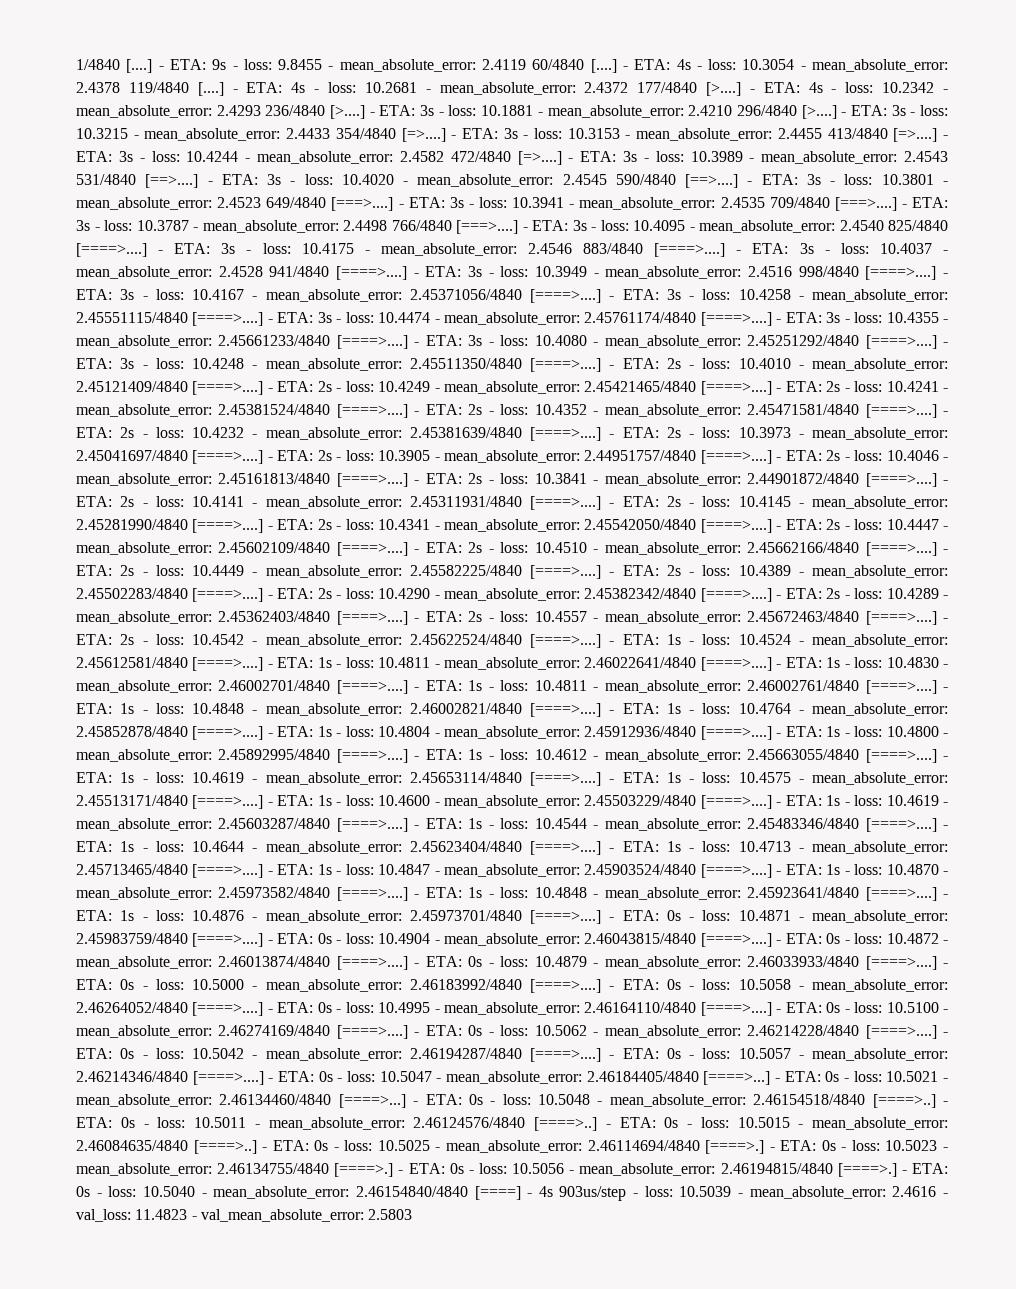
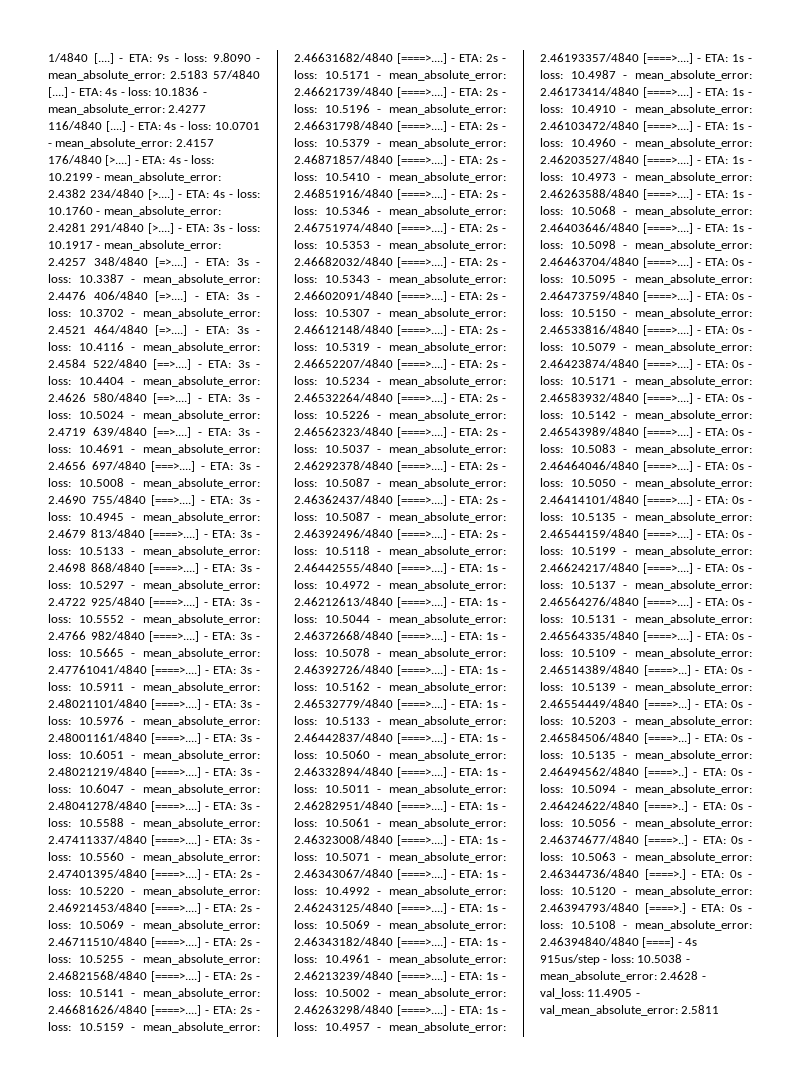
- - ETA: 9s - loss: 9.8455 - mean_absolute_error: 2.4119 60/4840 [....] - ETA: 4s - loss: 10.3054 - mean_absolute_error: 2.4378 119/4840 [....] - ETA: 4s - loss: 10.2681 - mean_absolute_error: 2.4372 177/4840 [>....] - ETA: 4s - loss: 10.2342 - mean_absolute_error: 2.4293 236/4840 [>....] - ETA: 3s - loss: 10.1881 - mean_absolute_error: 2.4210 296/4840 [>....] - ETA: 3s - loss: 10.3215 - mean_absolute_error: 2.4433 354/4840 [=>....] - ETA: 3s - loss: 10.3153 - mean_absolute_error: 2.4455 413/4840 [=>....] - ETA: 3s - loss: 10.4244 - mean_absolute_error: 2.4582 472/4840 [=>....] - ETA: 3s - loss: 10.3989 - mean_absolute_error: 2.4543 531/4840 [==>....] - ETA: 3s - loss: 10.4020 - mean_absolute_error: 2.4545 590/4840 [==>....] - ETA: 3s - loss: 10.3801 - mean_absolute_error: 2.4523 649/4840 [===>....] - ETA: 3s - loss: 10.3941 - mean_absolute_error: 2.4535 709/4840 [===>....] - ETA: 3s - loss: 10.3787 - mean_absolute_error: 2.4498 766/4840 [===>....] - ETA: 3s - loss: 10.4095 - mean_absolute_error: 2.4540 825/4840 [====>....] - ETA: 3s - loss: 10.4175 - mean_absolute_error: 2.4546 883/4840 [====>....] - ETA: 3s - loss: 10.4037 - mean_absolute_error: 2.4528 941/4840 [====>....] - ETA: 3s - loss: 10.3949 - mean_absolute_error: 2.4516 998/4840 [====>....] - ETA: 3s - loss: 10.4167 - mean_absolute_error: 2.45371056/4840 [====>....] - ETA: 3s - loss: 10.4258 - mean_absolute_error: 2.45551115/4840 [====>....] - ETA: 3s - loss: 10.4474 - mean_absolute_error: 2.45761174/4840 [====>....] - ETA: 3s - loss: 10.4355 - mean_absolute_error: 2.45661233/4840 [====>....] - ETA: 3s - loss: 10.4080 - mean_absolute_error: 2.45251292/4840 [====>....] - ETA: 3s - loss: 10.4248 - mean_absolute_error: 2.45511350/4840 [====>....] - ETA: 2s - loss: 10.4010 - mean_absolute_error: 2.45121409/4840 [====>....] - ETA: 2s - loss: 10.4249 - mean_absolute_error: 2.45421465/4840 [====>....] - ETA: 2s - loss: 10.4241 - mean_absolute_error: 2.45381524/4840 [====>....] - ETA: 2s - loss: 10.4352 - mean_absolute_error: 2.45471581/4840 [====>....] - ETA: 2s - loss: 10.4232 - mean_absolute_error: 2.45381639/4840 [====>....] - ETA: 2s - loss: 10.3973 - mean_absolute_error: 2.45041697/4840 [====>....] - ETA: 2s - loss: 10.3905 - mean_absolute_error: 2.44951757/4840 [====>....] - ETA: 2s - loss: 10.4046 - mean_absolute_error: 2.45161813/4840 [====>....] - ETA: 2s - loss: 10.3841 - mean_absolute_error: 2.44901872/4840 [====>....] - ETA: 2s - loss: 10.4141 - mean_absolute_error: 2.45311931/4840 [====>....] - ETA: 2s - loss: 10.4145 - mean_absolute_error: 2.45281990/4840 [====>....] - ETA: 2s - loss: 10.4341 - mean_absolute_error: 2.45542050/4840 [====>....] - ETA: 2s - loss: 10.4447 - mean_absolute_error: 2.45602109/4840 [====>....] - ETA: 2s - loss: 10.4510 - mean_absolute_error: 2.45662166/4840 [====>....] - ETA: 2s - loss: 10.4449 - mean_absolute_error: 2.45582225/4840 [====>....] - ETA: 2s - loss: 10.4389 - mean_absolute_error: 2.45502283/4840 [====>....] - ETA: 2s - loss: 10.4290 - mean_absolute_error: 2.45382342/4840 [====>....] - ETA: 2s - loss: 10.4289 - mean_absolute_error: 2.45362403/4840 [====>....] - ETA: 2s - loss: 10.4557 - mean_absolute_error: 2.45672463/4840 [====>....] - ETA: 2s - loss: 10.4542 - mean_absolute_error: 2.45622524/4840 [====>....] - ETA: 1s - loss: 10.4524 - mean_absolute_error: 2.45612581/4840 [====>....] - ETA: 1s - loss: 10.4811 - mean_absolute_error: 2.46022641/4840 [====>....] - ETA: 1s - loss: 10.4830 - mean_absolute_error: 2.46002701/4840 [====>....] - ETA: 1s - loss: 10.4811 - mean_absolute_error: 2.46002761/4840 [====>....] - ETA: 1s - loss: 10.4848 - mean_absolute_error: 2.46002821/4840 [====>....] - ETA: 1s - loss: 10.4764 - mean_absolute_error: 2.45852878/4840 [====>....] - ETA: 1s - loss: 10.4804 - mean_absolute_error: 2.45912936/4840 [====>....] - ETA: 1s - loss: 10.4800 - mean_absolute_error: 2.45892995/4840 [====>....] - ETA: 1s - loss: 10.4612 - mean_absolute_error: 2.45663055/4840 [====>....] - ETA: 1s - loss: 10.4619 - mean_absolute_error: 2.45653114/4840 [====>....] - ETA: 1s - loss: 10.4575 - mean_absolute_error: 2.45513171/4840 [====>....] - ETA: 1s - loss: 10.4600 - mean_absolute_error: 2.45503229/4840 [====>....] - ETA: 1s - loss: 10.4619 - mean_absolute_error: 2.45603287/4840 [====>....] - ETA: 1s - loss: 10.4544 - mean_absolute_error: 2.45483346/4840 [====>....] - ETA: 1s - loss: 10.4644 - mean_absolute_error: 2.45623404/4840 [====>....] - ETA: 1s - loss: 10.4713 - mean_absolute_error: 2.45713465/4840 [====>....] - ETA: 1s - loss: 10.4847 - mean_absolute_error: 2.45903524/4840 [====>....] - ETA: 1s - loss: 10.4870 - mean_absolute_error: 2.45973582/4840 [====>....] - ETA: 1s - loss: 10.4848 - mean_absolute_error: 2.45923641/4840 [====>....] - ETA: 1s - loss: 10.4876 - mean_absolute_error: 2.45973701/4840 [====>....] - ETA: 0s - loss: 10.4871 - mean_absolute_error: 2.45983759/4840 [====>....] - ETA: 0s - loss: 10.4904 - mean_absolute_error: 2.46043815/4840 [====>....] - ETA: 0s - loss: 10.4872 - mean_absolute_error: 2.46013874/4840 [====>....] - ETA: 0s - loss: 10.4879 - mean_absolute_error: 2.46033933/4840 [====>....] - ETA: 0s - loss: 10.5000 - mean_absolute_error: 2.46183992/4840 [====>....] - ETA: 0s - loss: 10.5058 - mean_absolute_error: 2.46264052/4840 [====>....] - ETA: 0s - loss: 10.4995 - mean_absolute_error: 2.46164110/4840 [====>....] - ETA: 0s - loss: 10.5100 - mean_absolute_error: 2.46274169/4840 [====>....] - ETA: 0s - loss: 10.5062 - mean_absolute_error: 2.46214228/4840 [====>....] - ETA: 0s - loss: 10.5042 - mean_absolute_error: 2.46194287/4840 [====>....] - ETA: 0s - loss: 10.5057 - mean_absolute_error: 2.46214346/4840 [====>....] - ETA: 0s - loss: 10.5047 - mean_absolute_error: 2.46184405/4840 [====>...] - ETA: 0s - loss: 10.5021 - mean_absolute_error: 2.46134460/4840 [====>...] - ETA: 0s - loss: 10.5048 - mean_absolute_error: 2.46154518/4840 [====>..] - ETA: 0s - loss: 10.5011 - mean_absolute_error: 2.46124576/4840 [====>..] - ETA: 0s - loss: 10.5015 - mean_absolute_error: 2.46084635/4840 [====>..] - ETA: 0s - loss: 10.5025 - mean_absolute_error: 2.46114694/4840 [====>.] - ETA: 0s - loss: 10.5023 - mean_absolute_error: 2.46134755/4840 [====>.] - ETA: 0s - loss: 10.5056 - mean_absolute_error: 2.46194815/4840 [====>.] - ETA: 0s - loss: 10.5040 - mean_absolute_error: 2.46154840/4840 [====] - 4s 903us/step - loss: 10.5039 - mean_absolute_error: 2.4616 - val_loss: 11.4823 - val_mean_absolute_error: 2.5803
+ - ETA: 9s - loss: 9.8090 - mean_absolute_error: 2.5183 57/4840 [....] - ETA: 4s - loss: 10.1836 - mean_absolute_error: 2.4277 116/4840 [....] - ETA: 4s - loss: 10.0701 - mean_absolute_error: 2.4157 176/4840 [>....] - ETA: 4s - loss: 10.2199 - mean_absolute_error: 2.4382 234/4840 [>....] - ETA: 4s - loss: 10.1760 - mean_absolute_error: 2.4281 291/4840 [>....] - ETA: 3s - loss: 10.1917 - mean_absolute_error: 2.4257 348/4840 [=>....] - ETA: 3s - loss: 10.3387 - mean_absolute_error: 2.4476 406/4840 [=>....] - ETA: 3s - loss: 10.3702 - mean_absolute_error: 2.4521 464/4840 [=>....] - ETA: 3s - loss: 10.4116 - mean_absolute_error: 2.4584 522/4840 [==>....] - ETA: 3s - loss: 10.4404 - mean_absolute_error: 2.4626 580/4840 [==>....] - ETA: 3s - loss: 10.5024 - mean_absolute_error: 2.4719 639/4840 [==>....] - ETA: 3s - loss: 10.4691 - mean_absolute_error: 2.4656 697/4840 [===>....] - ETA: 3s - loss: 10.5008 - mean_absolute_error: 2.4690 755/4840 [===>....] - ETA: 3s - loss: 10.4945 - mean_absolute_error: 2.4679 813/4840 [====>....] - ETA: 3s - loss: 10.5133 - mean_absolute_error: 2.4698 868/4840 [====>....] - ETA: 3s - loss: 10.5297 - mean_absolute_error: 2.4722 925/4840 [====>....] - ETA: 3s - loss: 10.5552 - mean_absolute_error: 2.4766 982/4840 [====>....] - ETA: 3s - loss: 10.5665 - mean_absolute_error: 2.47761041/4840 [====>....] - ETA: 3s - loss: 10.5911 - mean_absolute_error: 2.48021101/4840 [====>....] - ETA: 3s - loss: 10.5976 - mean_absolute_error: 2.48001161/4840 [====>....] - ETA: 3s - loss: 10.6051 - mean_absolute_error: 2.48021219/4840 [====>....] - ETA: 3s - loss: 10.6047 - mean_absolute_error: 2.48041278/4840 [====>....] - ETA: 3s - loss: 10.5588 - mean_absolute_error: 2.47411337/4840 [====>....] - ETA: 3s - loss: 10.5560 - mean_absolute_error: 2.47401395/4840 [====>....] - ETA: 2s - loss: 10.5220 - mean_absolute_error: 2.46921453/4840 [====>....] - ETA: 2s - loss: 10.5069 - mean_absolute_error: 2.46711510/4840 [====>....] - ETA: 2s - loss: 10.5255 - mean_absolute_error: 2.46821568/4840 [====>....] - ETA: 2s - loss: 10.5141 - mean_absolute_error: 2.46681626/4840 [====>....] - ETA: 2s - loss: 10.5159 - mean_absolute_error: 2.46631682/4840 [====>....] - ETA: 2s - loss: 10.5171 - mean_absolute_error: 2.46621739/4840 [====>....] - ETA: 2s - loss: 10.5196 - mean_absolute_error: 2.46631798/4840 [====>....] - ETA: 2s - loss: 10.5379 - mean_absolute_error: 2.46871857/4840 [====>....] - ETA: 2s - loss: 10.5410 - mean_absolute_error: 2.46851916/4840 [====>....] - ETA: 2s - loss: 10.5346 - mean_absolute_error: 2.46751974/4840 [====>....] - ETA: 2s - loss: 10.5353 - mean_absolute_error: 2.46682032/4840 [====>....] - ETA: 2s - loss: 10.5343 - mean_absolute_error: 2.46602091/4840 [====>....] - ETA: 2s - loss: 10.5307 - mean_absolute_error: 2.46612148/4840 [====>....] - ETA: 2s - loss: 10.5319 - mean_absolute_error: 2.46652207/4840 [====>....] - ETA: 2s - loss: 10.5234 - mean_absolute_error: 2.46532264/4840 [====>....] - ETA: 2s - loss: 10.5226 - mean_absolute_error: 2.46562323/4840 [====>....] - ETA: 2s - loss: 10.5037 - mean_absolute_error: 2.46292378/4840 [====>....] - ETA: 2s - loss: 10.5087 - mean_absolute_error: 2.46362437/4840 [====>....] - ETA: 2s - loss: 10.5087 - mean_absolute_error: 2.46392496/4840 [====>....] - ETA: 2s - loss: 10.5118 - mean_absolute_error: 2.46442555/4840 [====>....] - ETA: 1s - loss: 10.4972 - mean_absolute_error: 2.46212613/4840 [====>....] - ETA: 1s - loss: 10.5044 - mean_absolute_error: 2.46372668/4840 [====>....] - ETA: 1s - loss: 10.5078 - mean_absolute_error: 2.46392726/4840 [====>....] - ETA: 1s - loss: 10.5162 - mean_absolute_error: 2.46532779/4840 [====>....] - ETA: 1s - loss: 10.5133 - mean_absolute_error: 2.46442837/4840 [====>....] - ETA: 1s - loss: 10.5060 - mean_absolute_error: 2.46332894/4840 [====>....] - ETA: 1s - loss: 10.5011 - mean_absolute_error: 2.46282951/4840 [====>....] - ETA: 1s - loss: 10.5061 - mean_absolute_error: 2.46323008/4840 [====>....] - ETA: 1s - loss: 10.5071 - mean_absolute_error: 2.46343067/4840 [====>....] - ETA: 1s - loss: 10.4992 - mean_absolute_error: 2.46243125/4840 [====>....] - ETA: 1s - loss: 10.5069 - mean_absolute_error: 2.46343182/4840 [====>....] - ETA: 1s - loss: 10.4961 - mean_absolute_error: 2.46213239/4840 [====>....] - ETA: 1s - loss: 10.5002 - mean_absolute_error: 2.46263298/4840 [====>....] - ETA: 1s - loss: 10.4957 - mean_absolute_error: 2.46193357/4840 [====>....] - ETA: 1s - loss: 10.4987 - mean_absolute_error: 2.46173414/4840 [====>....] - ETA: 1s - loss: 10.4910 - mean_absolute_error: 2.46103472/4840 [====>....] - ETA: 1s - loss: 10.4960 - mean_absolute_error: 2.46203527/4840 [====>....] - ETA: 1s - loss: 10.4973 - mean_absolute_error: 2.46263588/4840 [====>....] - ETA: 1s - loss: 10.5068 - mean_absolute_error: 2.46403646/4840 [====>....] - ETA: 1s - loss: 10.5098 - mean_absolute_error: 2.46463704/4840 [====>....] - ETA: 0s - loss: 10.5095 - mean_absolute_error: 2.46473759/4840 [====>....] - ETA: 0s - loss: 10.5150 - mean_absolute_error: 2.46533816/4840 [====>....] - ETA: 0s - loss: 10.5079 - mean_absolute_error: 2.46423874/4840 [====>....] - ETA: 0s - loss: 10.5171 - mean_absolute_error: 2.46583932/4840 [====>....] - ETA: 0s - loss: 10.5142 - mean_absolute_error: 2.46543989/4840 [====>....] - ETA: 0s - loss: 10.5083 - mean_absolute_error: 2.46464046/4840 [====>....] - ETA: 0s - loss: 10.5050 - mean_absolute_error: 2.46414101/4840 [====>....] - ETA: 0s - loss: 10.5135 - mean_absolute_error: 2.46544159/4840 [====>....] - ETA: 0s - loss: 10.5199 - mean_absolute_error: 2.46624217/4840 [====>....] - ETA: 0s - loss: 10.5137 - mean_absolute_error: 2.46564276/4840 [====>....] - ETA: 0s - loss: 10.5131 - mean_absolute_error: 2.46564335/4840 [====>....] - ETA: 0s - loss: 10.5109 - mean_absolute_error: 2.46514389/4840 [====>...] - ETA: 0s - loss: 10.5139 - mean_absolute_error: 2.46554449/4840 [====>...] - ETA: 0s - loss: 10.5203 - mean_absolute_error: 2.46584506/4840 [====>...] - ETA: 0s - loss: 10.5135 - mean_absolute_error: 2.46494562/4840 [====>..] - ETA: 0s - loss: 10.5094 - mean_absolute_error: 2.46424622/4840 [====>..] - ETA: 0s - loss: 10.5056 - mean_absolute_error: 2.46374677/4840 [====>..] - ETA: 0s - loss: 10.5063 - mean_absolute_error: 2.46344736/4840 [====>.] - ETA: 0s - loss: 10.5120 - mean_absolute_error: 2.46394793/4840 [====>.] - ETA: 0s - loss: 10.5108 - mean_absolute_error: 2.46394840/4840 [====] - 4s 915us/step - loss: 10.5038 - mean_absolute_error: 2.4628 - val_loss: 11.4905 - val_mean_absolute_error: 2.5811

